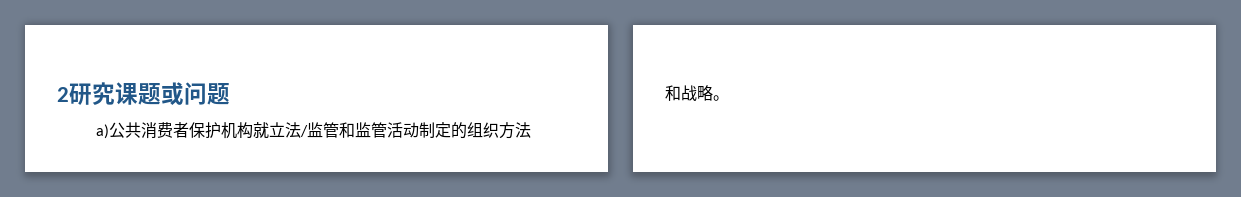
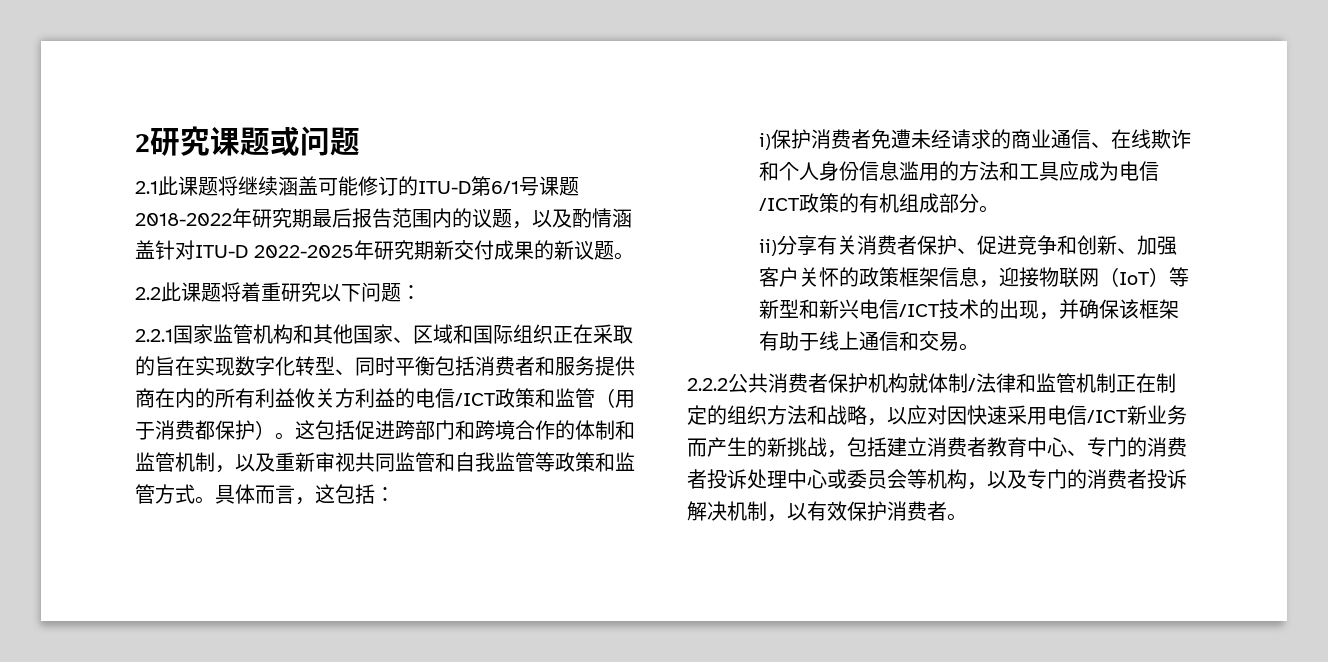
- a)公共消费者保护机构就立法/监管和监管活动制定的组织方法和战略。
+ 2.1此课题将继续涵盖可能修订的ITU-D第6/1号课题2018-2022年研究期最后报告范围内的议题，以及酌情涵盖针对ITU-D 2022-2025年研究期新交付成果的新议题。
+ 2.2此课题将着重研究以下问题：
+ 2.2.1国家监管机构和其他国家、区域和国际组织正在采取的旨在实现数字化转型、同时平衡包括消费者和服务提供商在内的所有利益攸关方利益的电信/ICT政策和监管（用于消费都保护）。这包括促进跨部门和跨境合作的体制和监管机制，以及重新审视共同监管和自我监管等政策和监管方式。具体而言，这包括：
+ i)保护消费者免遭未经请求的商业通信、在线欺诈和个人身份信息滥用的方法和工具应成为电信/ICT政策的有机组成部分。
+ ii)分享有关消费者保护、促进竞争和创新、加强客户关怀的政策框架信息，迎接物联网（IoT）等新型和新兴电信/ICT技术的出现，并确保该框架有助于线上通信和交易。
+ 2.2.2公共消费者保护机构就体制/法律和监管机制正在制定的组织方法和战略，以应对因快速采用电信/ICT新业务而产生的新挑战，包括建立消费者教育中心、专门的消费者投诉处理中心或委员会等机构，以及专门的消费者投诉解决机制，以有效保护消费者。

